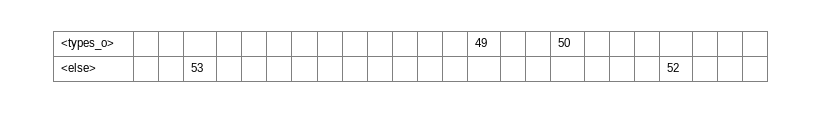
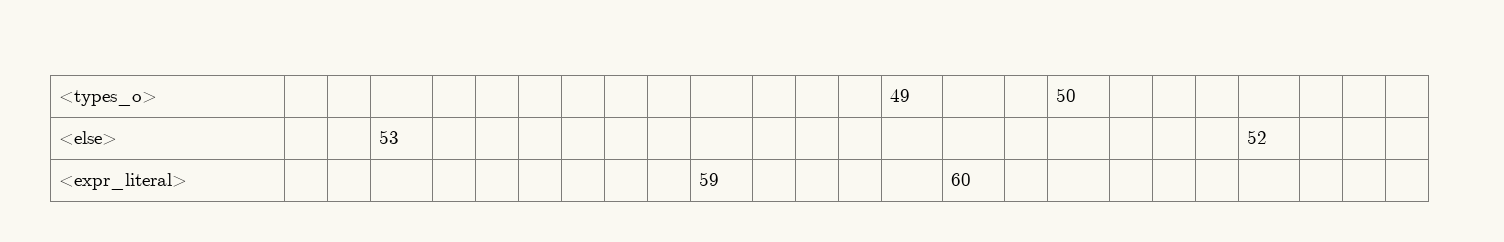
+ <expr_literal> | | | | | | | | | | 59 | | | | | 60 | | | | | | | | |

